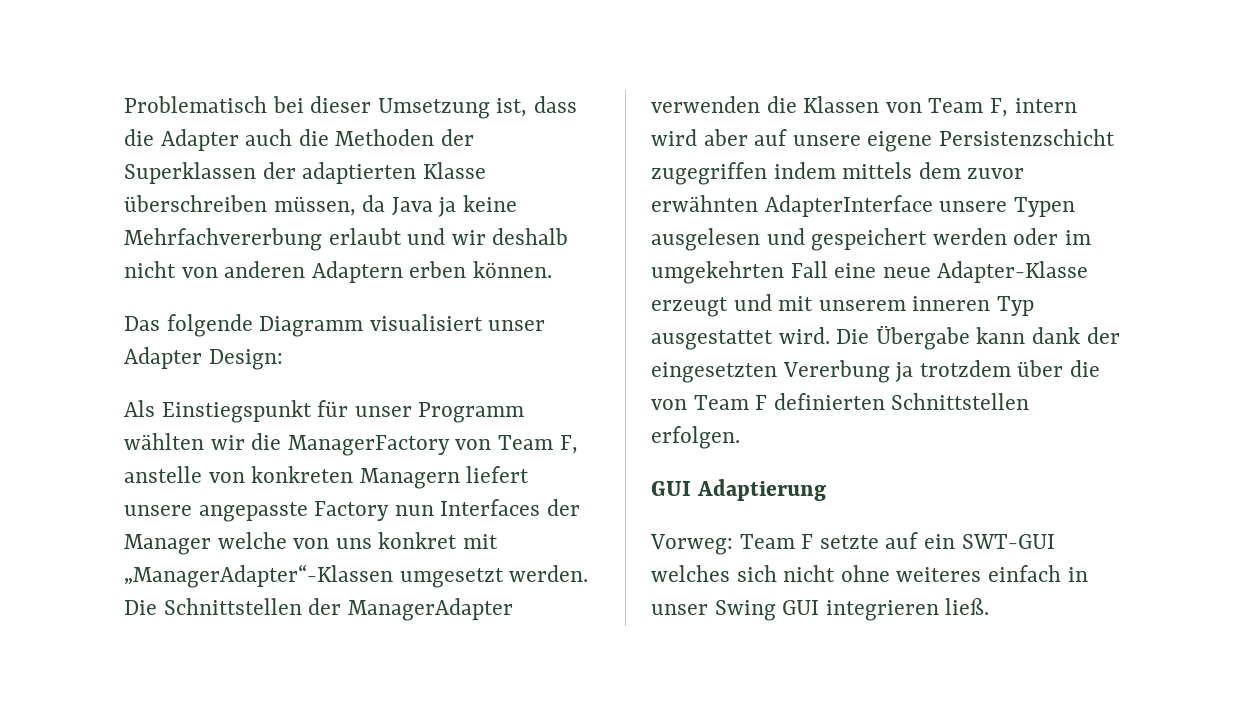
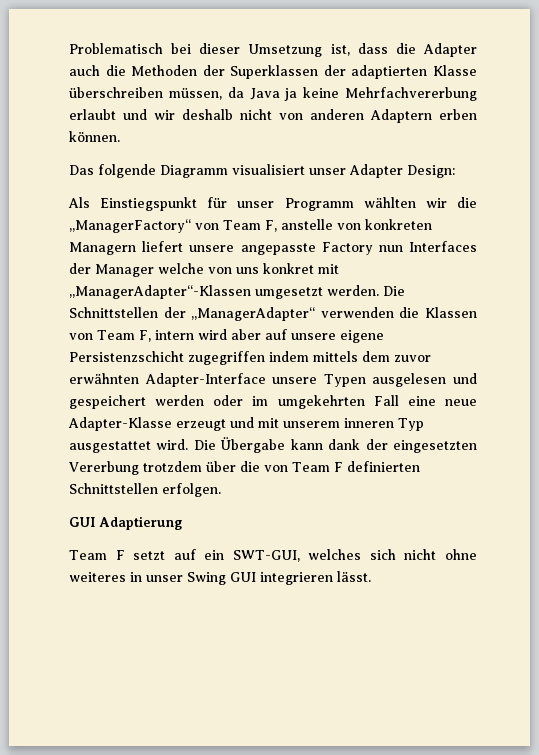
- Als Einstiegspunkt für unser Programm wählten wir die ManagerFactory von Team F, anstelle von konkreten Managern liefert unsere angepasste Factory nun Interfaces der Manager welche von uns konkret mit „ManagerAdapter“-Klassen umgesetzt werden.
+ Als Einstiegspunkt für unser Programm wählten wir die „ManagerFactory“ von Team F, anstelle von konkreten Managern liefert unsere angepasste Factory nun Interfaces der Manager welche von uns konkret mit „ManagerAdapter“-Klassen umgesetzt werden.
- Die Schnittstellen der ManagerAdapter verwenden die Klassen von Team F, intern wird aber auf unsere eigene Persistenzschicht zugegriffen indem mittels dem zuvor erwähnten AdapterInterface unsere Typen ausgelesen und gespeichert werden oder im umgekehrten Fall eine neue Adapter-Klasse erzeugt und mit unserem inneren Typ ausgestattet wird.
+ Die Schnittstellen der „ManagerAdapter“ verwenden die Klassen von Team F, intern wird aber auf unsere eigene Persistenzschicht zugegriffen indem mittels dem zuvor erwähnten Adapter-Interface unsere Typen ausgelesen und gespeichert werden oder im umgekehrten Fall eine neue Adapter-Klasse erzeugt und mit unserem inneren Typ ausgestattet wird.
- Die Übergabe kann dank der eingesetzten Vererbung ja trotzdem über die von Team F definierten Schnittstellen erfolgen.
+ Die Übergabe kann dank der eingesetzten Vererbung trotzdem über die von Team F definierten Schnittstellen erfolgen.
- Vorweg: Team F setzte auf ein SWT-GUI welches sich nicht ohne weiteres einfach in unser Swing GUI integrieren ließ.
+ Team F setzt auf ein SWT-GUI, welches sich nicht ohne weiteres in unser Swing GUI integrieren lässt.

